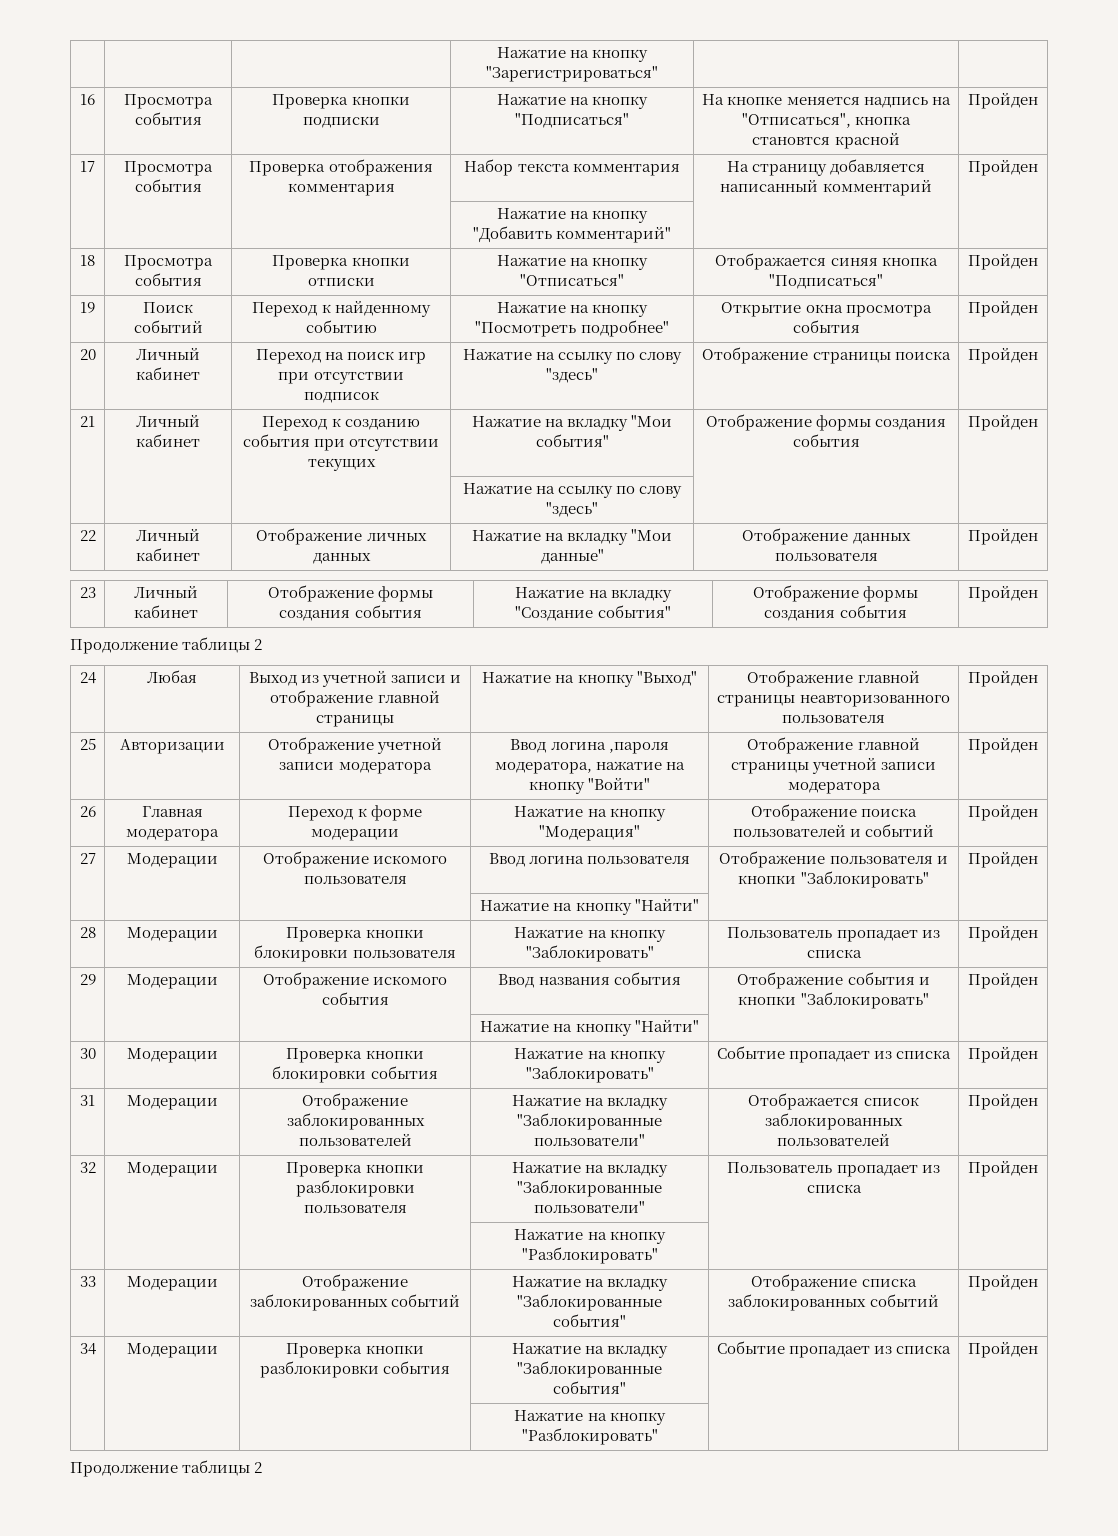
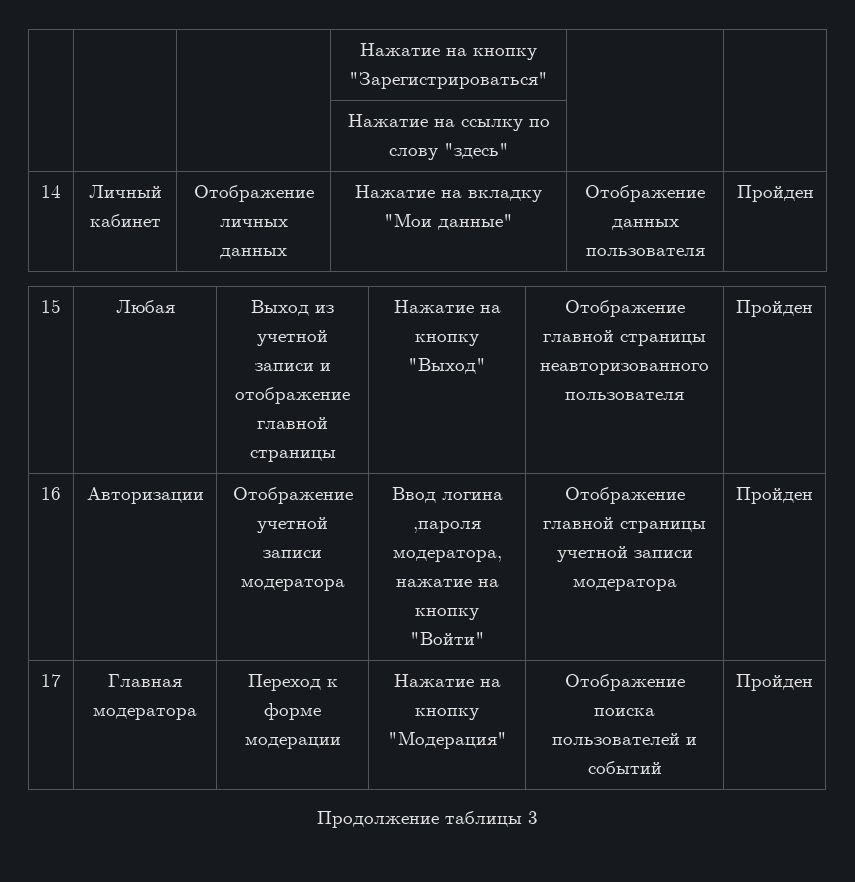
- 16 | Просмотра события | Проверка кнопки подписки | Нажатие на кнопку "Подписаться" | На кнопке меняется надпись на "Отписаться", кнопка становтся красной | Пройден
- 17 | Просмотра события | Проверка отображения комментария | Набор текста комментария | На страницу добавляется написанный комментарий | Пройден
- | | | Нажатие на кнопку "Добавить комментарий" | |
- 18 | Просмотра события | Проверка кнопки отписки | Нажатие на кнопку "Отписаться" | Отображается синяя кнопка "Подписаться" | Пройден
- 19 | Поиск событий | Переход к найденному событию | Нажатие на кнопку "Посмотреть подробнее" | Открытие окна просмотра события | Пройден
- 20 | Личный кабинет | Переход на поиск игр при отсутствии подписок | Нажатие на ссылку по слову "здесь" | Отображение страницы поиска | Пройден
- 21 | Личный кабинет | Переход к созданию события при отсутствии текущих | Нажатие на вкладку "Мои события" | Отображение формы создания события | Пройден
- 22 | Личный кабинет | Отображение личных данных | Нажатие на вкладку "Мои данные" | Отображение данных пользователя | Пройден
+ 14 | Личный кабинет | Отображение личных данных | Нажатие на вкладку "Мои данные" | Отображение данных пользователя | Пройден
- 23 | Личный кабинет | Отображение формы создания события | Нажатие на вкладку "Создание события" | Отображение формы создания события | Пройден
- Продолжение таблицы 2
- 24 | Любая | Выход из учетной записи и отображение главной страницы | Нажатие на кнопку "Выход" | Отображение главной страницы неавторизованного пользователя | Пройден
+ 15 | Любая | Выход из учетной записи и отображение главной страницы | Нажатие на кнопку "Выход" | Отображение главной страницы неавторизованного пользователя | Пройден
- 25 | Авторизации | Отображение учетной записи модератора | Ввод логина ,пароля модератора, нажатие на кнопку "Войти" | Отображение главной страницы учетной записи модератора | Пройден
+ 16 | Авторизации | Отображение учетной записи модератора | Ввод логина ,пароля модератора, нажатие на кнопку "Войти" | Отображение главной страницы учетной записи модератора | Пройден
- 26 | Главная модератора | Переход к форме модерации | Нажатие на кнопку "Модерация" | Отображение поиска пользователей и событий | Пройден
+ 17 | Главная модератора | Переход к форме модерации | Нажатие на кнопку "Модерация" | Отображение поиска пользователей и событий | Пройден
- 27 | Модерации | Отображение искомого пользователя | Ввод логина пользователя | Отображение пользователя и кнопки "Заблокировать" | Пройден
- | | | Нажатие на кнопку "Найти" | |
- 28 | Модерации | Проверка кнопки блокировки пользователя | Нажатие на кнопку "Заблокировать" | Пользователь пропадает из списка | Пройден
- 29 | Модерации | Отображение искомого события | Ввод названия события | Отображение события и кнопки "Заблокировать" | Пройден
- | | | Нажатие на кнопку "Найти" | |
- 30 | Модерации | Проверка кнопки блокировки события | Нажатие на кнопку "Заблокировать" | Событие пропадает из списка | Пройден
- 31 | Модерации | Отображение заблокированных пользователей | Нажатие на вкладку "Заблокированные пользователи" | Отображается список заблокированных пользователей | Пройден
- 32 | Модерации | Проверка кнопки разблокировки пользователя | Нажатие на вкладку "Заблокированные пользователи" | Пользователь пропадает из списка | Пройден
- | | | Нажатие на кнопку "Разблокировать" | |
- 33 | Модерации | Отображение заблокированных событий | Нажатие на вкладку "Заблокированные события" | Отображение списка заблокированных событий | Пройден
- 34 | Модерации | Проверка кнопки разблокировки события | Нажатие на вкладку "Заблокированные события" | Событие пропадает из списка | Пройден
- | | | Нажатие на кнопку "Разблокировать" | |
- Продолжение таблицы 2
+ Продолжение таблицы 3

